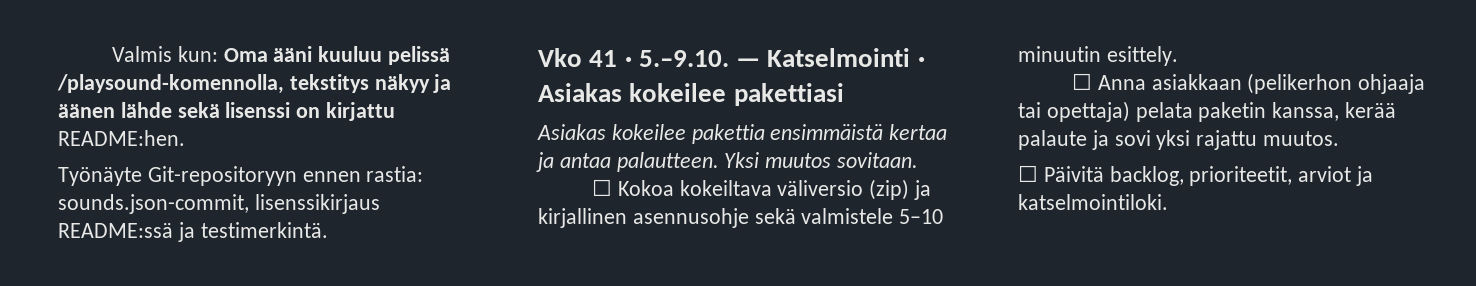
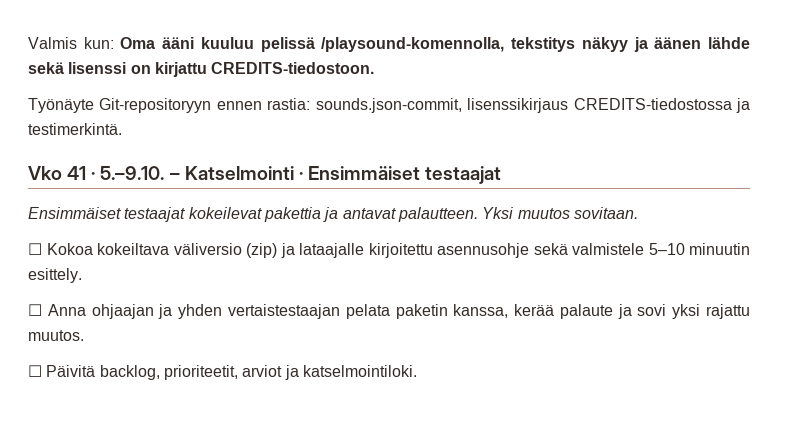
- Valmis kun: Oma ääni kuuluu pelissä /playsound-komennolla, tekstitys näkyy ja äänen lähde sekä lisenssi on kirjattu README:hen.
+ Valmis kun: Oma ääni kuuluu pelissä /playsound-komennolla, tekstitys näkyy ja äänen lähde sekä lisenssi on kirjattu CREDITS-tiedostoon.
- Työnäyte Git-repositoryyn ennen rastia: sounds.json-commit, lisenssikirjaus README:ssä ja testimerkintä.
+ Työnäyte Git-repositoryyn ennen rastia: sounds.json-commit, lisenssikirjaus CREDITS-tiedostossa ja testimerkintä.
- Vko 41 · 5.–9.10. — Katselmointi · Asiakas kokeilee pakettiasi
- Asiakas kokeilee pakettia ensimmäistä kertaa ja antaa palautteen.
+ Vko 41 · 5.–9.10. – Katselmointi · Ensimmäiset testaajat
+ Ensimmäiset testaajat kokeilevat pakettia ja antavat palautteen.
- ☐ Kokoa kokeiltava väliversio (zip) ja kirjallinen asennusohje sekä valmistele 5–10 minuutin esittely.
+ ☐ Kokoa kokeiltava väliversio (zip) ja lataajalle kirjoitettu asennusohje sekä valmistele 5–10 minuutin esittely.
- ☐ Anna asiakkaan (pelikerhon ohjaaja tai opettaja) pelata paketin kanssa, kerää palaute ja sovi yksi rajattu muutos.
+ ☐ Anna ohjaajan ja yhden vertaistestaajan pelata paketin kanssa, kerää palaute ja sovi yksi rajattu muutos.

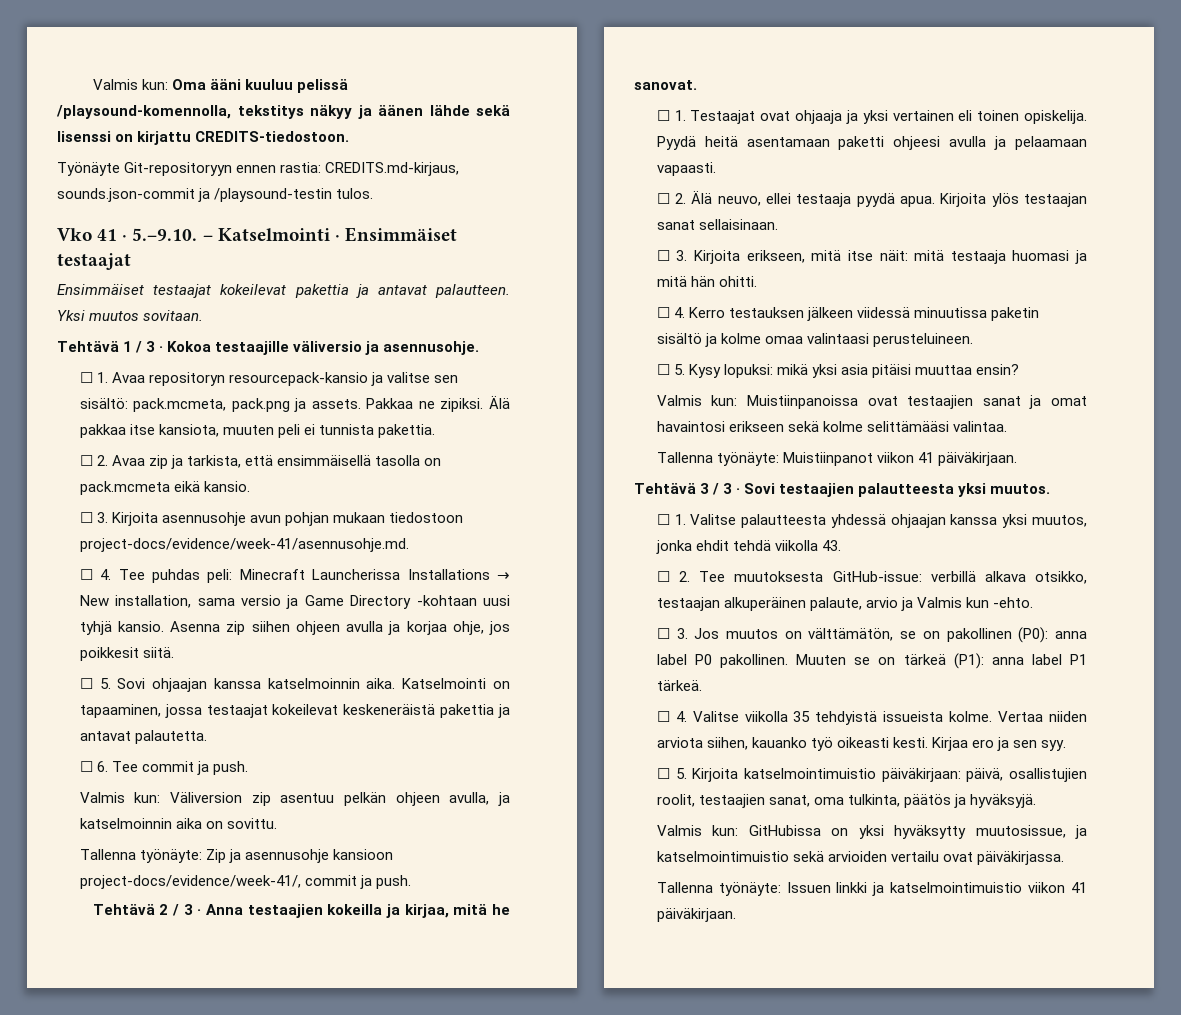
- Työnäyte Git-repositoryyn ennen rastia: sounds.json-commit, lisenssikirjaus CREDITS-tiedostossa ja testimerkintä.
+ Työnäyte Git-repositoryyn ennen rastia: CREDITS.md-kirjaus, sounds.json-commit ja /playsound-testin tulos.
- ☐ Kokoa kokeiltava väliversio (zip) ja lataajalle kirjoitettu asennusohje sekä valmistele 5–10 minuutin esittely.
- ☐ Anna ohjaajan ja yhden vertaistestaajan pelata paketin kanssa, kerää palaute ja sovi yksi rajattu muutos.
- ☐ Päivitä backlog, prioriteetit, arviot ja katselmointiloki.
+ Tehtävä 1 / 3 · Kokoa testaajille väliversio ja asennusohje.
+ ☐ 1. Avaa repositoryn resourcepack-kansio ja valitse sen sisältö: pack.mcmeta, pack.png ja assets. Pakkaa ne zipiksi. Älä pakkaa itse kansiota, muuten peli ei tunnista pakettia.
+ ☐ 2. Avaa zip ja tarkista, että ensimmäisellä tasolla on pack.mcmeta eikä kansio.
+ ☐ 3. Kirjoita asennusohje avun pohjan mukaan tiedostoon project-docs/evidence/week-41/asennusohje.md.
+ ☐ 4. Tee puhdas peli: Minecraft Launcherissa Installations → New installation, sama versio ja Game Directory -kohtaan uusi tyhjä kansio. Asenna zip siihen ohjeen avulla ja korjaa ohje, jos poikkesit siitä.
+ ☐ 5. Sovi ohjaajan kanssa katselmoinnin aika. Katselmointi on tapaaminen, jossa testaajat kokeilevat keskeneräistä pakettia ja antavat palautetta.
+ ☐ 6. Tee commit ja push.
+ Valmis kun: Väliversion zip asentuu pelkän ohjeen avulla, ja katselmoinnin aika on sovittu.
+ Tallenna työnäyte: Zip ja asennusohje kansioon project-docs/evidence/week-41/, commit ja push.
+ Tehtävä 2 / 3 · Anna testaajien kokeilla ja kirjaa, mitä he sanovat.
+ ☐ 1. Testaajat ovat ohjaaja ja yksi vertainen eli toinen opiskelija. Pyydä heitä asentamaan paketti ohjeesi avulla ja pelaamaan vapaasti.
+ ☐ 2. Älä neuvo, ellei testaaja pyydä apua. Kirjoita ylös testaajan sanat sellaisinaan.
+ ☐ 3. Kirjoita erikseen, mitä itse näit: mitä testaaja huomasi ja mitä hän ohitti.
+ ☐ 4. Kerro testauksen jälkeen viidessä minuutissa paketin sisältö ja kolme omaa valintaasi perusteluineen.
+ ☐ 5. Kysy lopuksi: mikä yksi asia pitäisi muuttaa ensin?
+ Valmis kun: Muistiinpanoissa ovat testaajien sanat ja omat havaintosi erikseen sekä kolme selittämääsi valintaa.
+ Tallenna työnäyte: Muistiinpanot viikon 41 päiväkirjaan.
+ Tehtävä 3 / 3 · Sovi testaajien palautteesta yksi muutos.
+ ☐ 1. Valitse palautteesta yhdessä ohjaajan kanssa yksi muutos, jonka ehdit tehdä viikolla 43.
+ ☐ 2. Tee muutoksesta GitHub-issue: verbillä alkava otsikko, testaajan alkuperäinen palaute, arvio ja Valmis kun -ehto.
+ ☐ 3. Jos muutos on välttämätön, se on pakollinen (P0): anna label P0 pakollinen. Muuten se on tärkeä (P1): anna label P1 tärkeä.
+ ☐ 4. Valitse viikolla 35 tehdyistä issueista kolme. Vertaa niiden arviota siihen, kauanko työ oikeasti kesti. Kirjaa ero ja sen syy.
+ ☐ 5. Kirjoita katselmointimuistio päiväkirjaan: päivä, osallistujien roolit, testaajien sanat, oma tulkinta, päätös ja hyväksyjä.
+ Valmis kun: GitHubissa on yksi hyväksytty muutosissue, ja katselmointimuistio sekä arvioiden vertailu ovat päiväkirjassa.
+ Tallenna työnäyte: Issuen linkki ja katselmointimuistio viikon 41 päiväkirjaan.

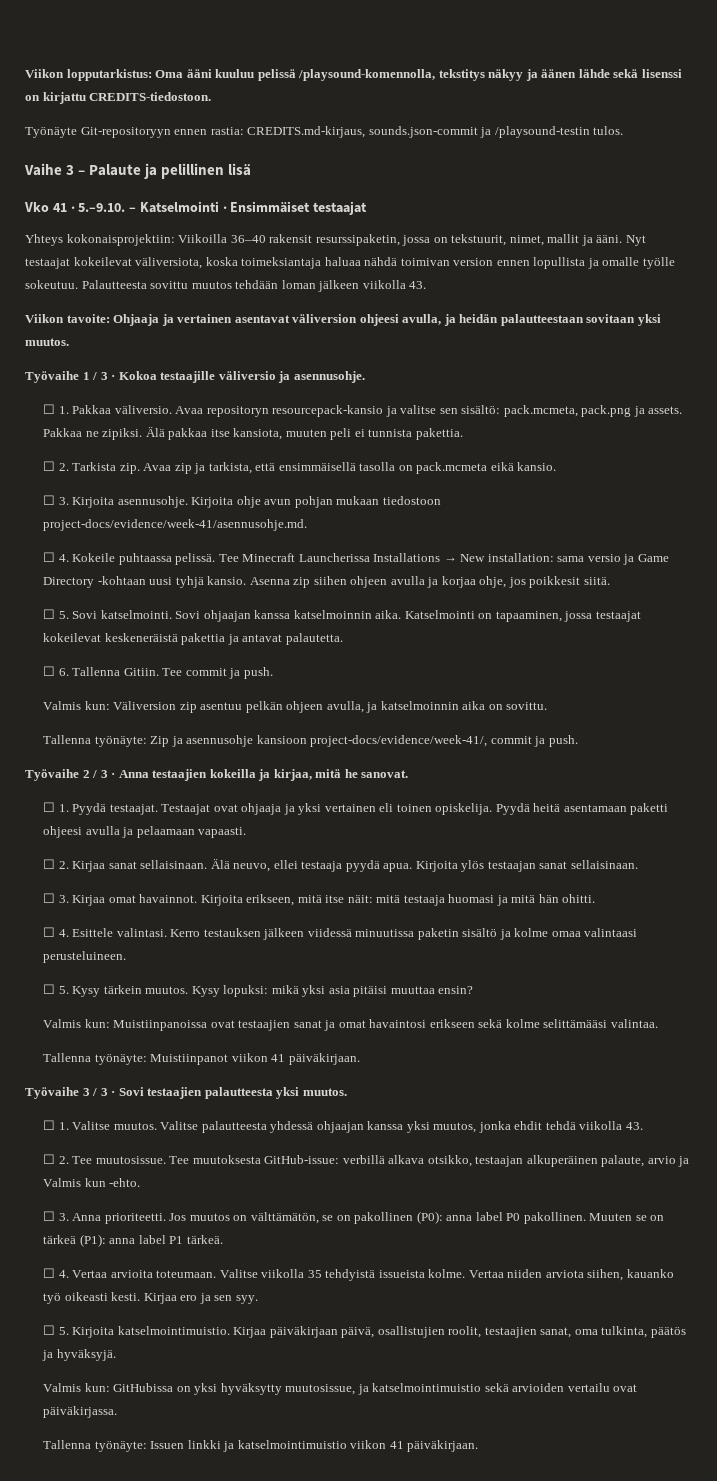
- Valmis kun: Oma ääni kuuluu pelissä /playsound-komennolla, tekstitys näkyy ja äänen lähde sekä lisenssi on kirjattu CREDITS-tiedostoon.
+ Viikon lopputarkistus: Oma ääni kuuluu pelissä /playsound-komennolla, tekstitys näkyy ja äänen lähde sekä lisenssi on kirjattu CREDITS-tiedostoon.
+ Vaihe 3 – Palaute ja pelillinen lisä
- Ensimmäiset testaajat kokeilevat pakettia ja antavat palautteen. Yksi muutos sovitaan.
- Tehtävä 1 / 3 · Kokoa testaajille väliversio ja asennusohje.
+ Yhteys kokonaisprojektiin: Viikoilla 36–40 rakensit resurssipaketin, jossa on tekstuurit, nimet, mallit ja ääni. Nyt testaajat kokeilevat väliversiota, koska toimeksiantaja haluaa nähdä toimivan version ennen lopullista ja omalle työlle sokeutuu. Palautteesta sovittu muutos tehdään loman jälkeen viikolla 43.
+ Viikon tavoite: Ohjaaja ja vertainen asentavat väliversion ohjeesi avulla, ja heidän palautteestaan sovitaan yksi muutos.
+ Työvaihe 1 / 3 · Kokoa testaajille väliversio ja asennusohje.
- ☐ 1. Avaa repositoryn resourcepack-kansio ja valitse sen sisältö: pack.mcmeta, pack.png ja assets.
+ ☐ 1. Pakkaa väliversio. Avaa repositoryn resourcepack-kansio ja valitse sen sisältö: pack.mcmeta, pack.png ja assets.
- ☐ 2. Avaa zip ja tarkista, että ensimmäisellä tasolla on pack.mcmeta eikä kansio.
+ ☐ 2. Tarkista zip. Avaa zip ja tarkista, että ensimmäisellä tasolla on pack.mcmeta eikä kansio.
- ☐ 3. Kirjoita asennusohje avun pohjan mukaan tiedostoon project-docs/evidence/week-41/asennusohje.md.
+ ☐ 3. Kirjoita asennusohje. Kirjoita ohje avun pohjan mukaan tiedostoon project-docs/evidence/week-41/asennusohje.md.
- ☐ 4. Tee puhdas peli: Minecraft Launcherissa Installations → New installation, sama versio ja Game Directory -kohtaan uusi tyhjä kansio.
+ ☐ 4. Kokeile puhtaassa pelissä. Tee Minecraft Launcherissa Installations → New installation: sama versio ja Game Directory -kohtaan uusi tyhjä kansio.
- ☐ 5. Sovi ohjaajan kanssa katselmoinnin aika.
+ ☐ 5. Sovi katselmointi. Sovi ohjaajan kanssa katselmoinnin aika.
- ☐ 6. Tee commit ja push.
+ ☐ 6. Tallenna Gitiin. Tee commit ja push.
- Tehtävä 2 / 3 · Anna testaajien kokeilla ja kirjaa, mitä he sanovat.
+ Työvaihe 2 / 3 · Anna testaajien kokeilla ja kirjaa, mitä he sanovat.
- ☐ 1. Testaajat ovat ohjaaja ja yksi vertainen eli toinen opiskelija.
+ ☐ 1. Pyydä testaajat. Testaajat ovat ohjaaja ja yksi vertainen eli toinen opiskelija.
- ☐ 2. Älä neuvo, ellei testaaja pyydä apua.
+ ☐ 2. Kirjaa sanat sellaisinaan. Älä neuvo, ellei testaaja pyydä apua.
- ☐ 3. Kirjoita erikseen, mitä itse näit: mitä testaaja huomasi ja mitä hän ohitti.
+ ☐ 3. Kirjaa omat havainnot. Kirjoita erikseen, mitä itse näit: mitä testaaja huomasi ja mitä hän ohitti.
- ☐ 4. Kerro testauksen jälkeen viidessä minuutissa paketin sisältö ja kolme omaa valintaasi perusteluineen.
+ ☐ 4. Esittele valintasi. Kerro testauksen jälkeen viidessä minuutissa paketin sisältö ja kolme omaa valintaasi perusteluineen.
- ☐ 5. Kysy lopuksi: mikä yksi asia pitäisi muuttaa ensin?
+ ☐ 5. Kysy tärkein muutos. Kysy lopuksi: mikä yksi asia pitäisi muuttaa ensin?
- Tehtävä 3 / 3 · Sovi testaajien palautteesta yksi muutos.
+ Työvaihe 3 / 3 · Sovi testaajien palautteesta yksi muutos.
- ☐ 1. Valitse palautteesta yhdessä ohjaajan kanssa yksi muutos, jonka ehdit tehdä viikolla 43.
+ ☐ 1. Valitse muutos. Valitse palautteesta yhdessä ohjaajan kanssa yksi muutos, jonka ehdit tehdä viikolla 43.
- ☐ 2. Tee muutoksesta GitHub-issue: verbillä alkava otsikko, testaajan alkuperäinen palaute, arvio ja Valmis kun -ehto.
+ ☐ 2. Tee muutosissue. Tee muutoksesta GitHub-issue: verbillä alkava otsikko, testaajan alkuperäinen palaute, arvio ja Valmis kun -ehto.
- ☐ 3. Jos muutos on välttämätön, se on pakollinen (P0): anna label P0 pakollinen.
+ ☐ 3. Anna prioriteetti. Jos muutos on välttämätön, se on pakollinen (P0): anna label P0 pakollinen.
- ☐ 4. Valitse viikolla 35 tehdyistä issueista kolme.
+ ☐ 4. Vertaa arvioita toteumaan. Valitse viikolla 35 tehdyistä issueista kolme.
- ☐ 5. Kirjoita katselmointimuistio päiväkirjaan: päivä, osallistujien roolit, testaajien sanat, oma tulkinta, päätös ja hyväksyjä.
+ ☐ 5. Kirjoita katselmointimuistio. Kirjaa päiväkirjaan päivä, osallistujien roolit, testaajien sanat, oma tulkinta, päätös ja hyväksyjä.

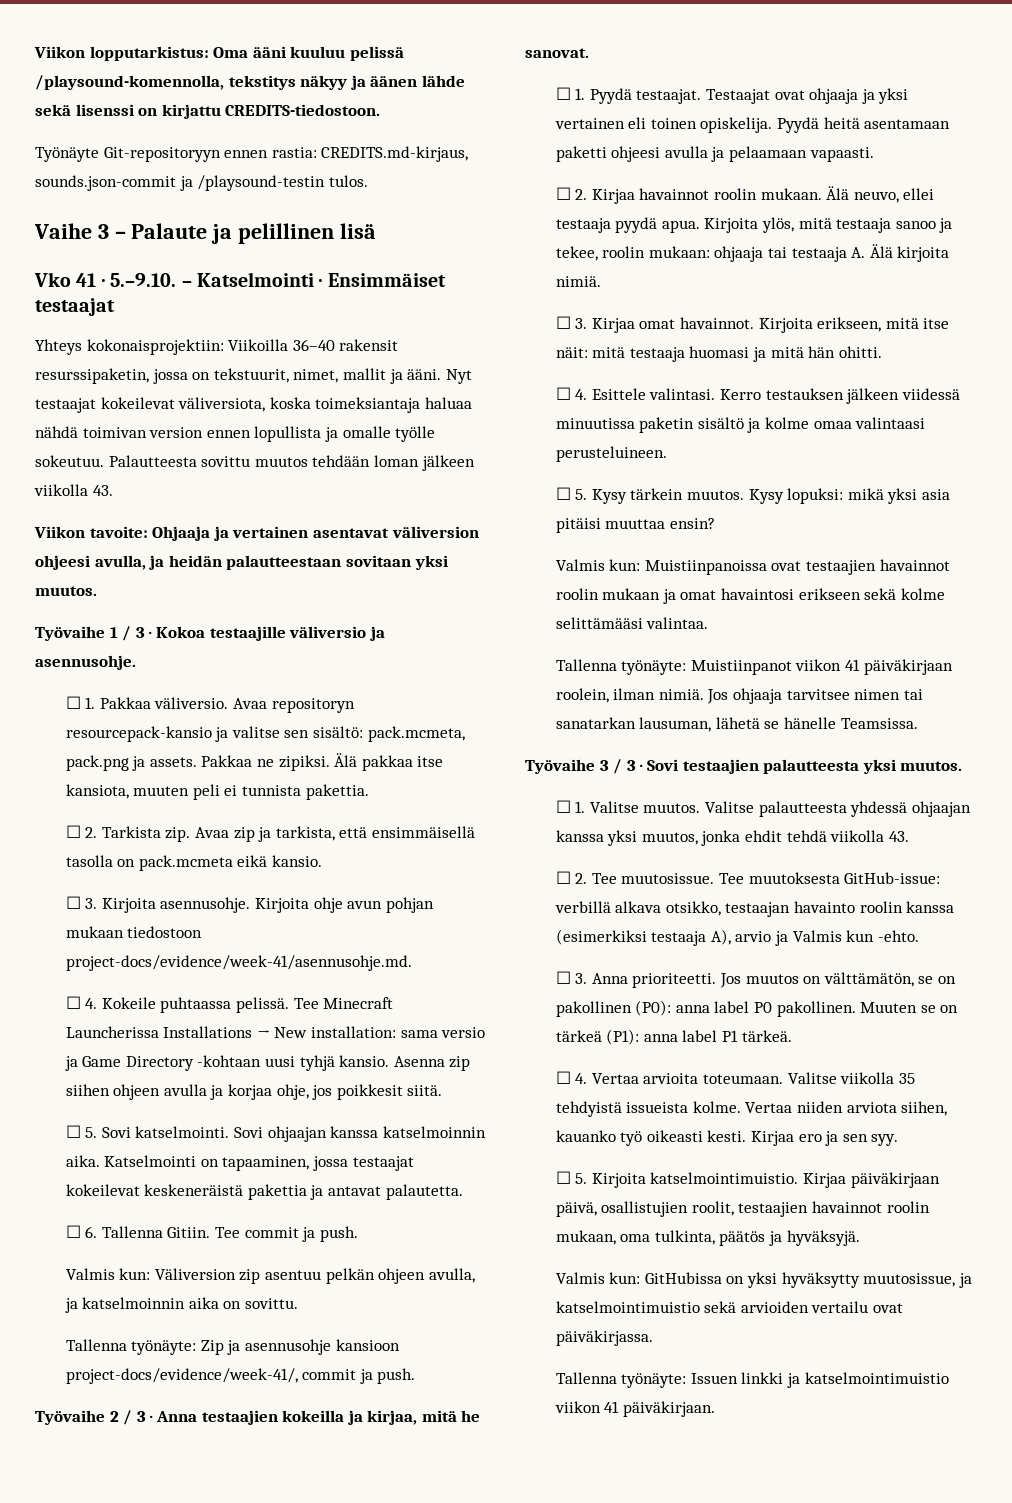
- ☐ 2. Kirjaa sanat sellaisinaan.
+ ☐ 2. Kirjaa havainnot roolin mukaan.
- Kirjoita ylös testaajan sanat sellaisinaan.
+ Kirjoita ylös, mitä testaaja sanoo ja tekee, roolin mukaan: ohjaaja tai testaaja A. Älä kirjoita nimiä.
- Valmis kun: Muistiinpanoissa ovat testaajien sanat ja omat havaintosi erikseen sekä kolme selittämääsi valintaa.
+ Valmis kun: Muistiinpanoissa ovat testaajien havainnot roolin mukaan ja omat havaintosi erikseen sekä kolme selittämääsi valintaa.
- Tallenna työnäyte: Muistiinpanot viikon 41 päiväkirjaan.
+ Tallenna työnäyte: Muistiinpanot viikon 41 päiväkirjaan roolein, ilman nimiä. Jos ohjaaja tarvitsee nimen tai sanatarkan lausuman, lähetä se hänelle Teamsissa.
- Tee muutoksesta GitHub-issue: verbillä alkava otsikko, testaajan alkuperäinen palaute, arvio ja Valmis kun -ehto.
+ Tee muutoksesta GitHub-issue: verbillä alkava otsikko, testaajan havainto roolin kanssa (esimerkiksi testaaja A), arvio ja Valmis kun -ehto.
- Kirjaa päiväkirjaan päivä, osallistujien roolit, testaajien sanat, oma tulkinta, päätös ja hyväksyjä.
+ Kirjaa päiväkirjaan päivä, osallistujien roolit, testaajien havainnot roolin mukaan, oma tulkinta, päätös ja hyväksyjä.

